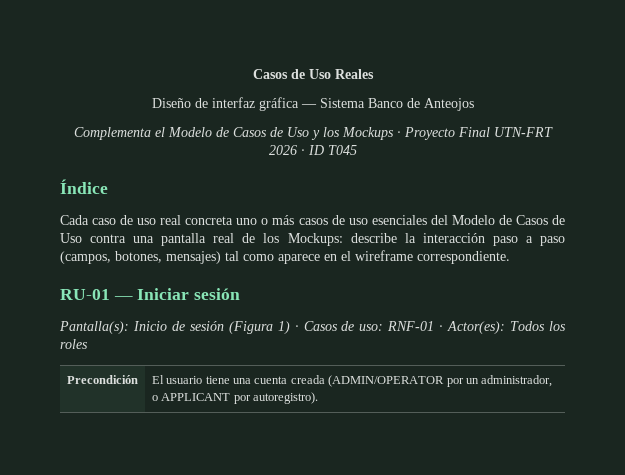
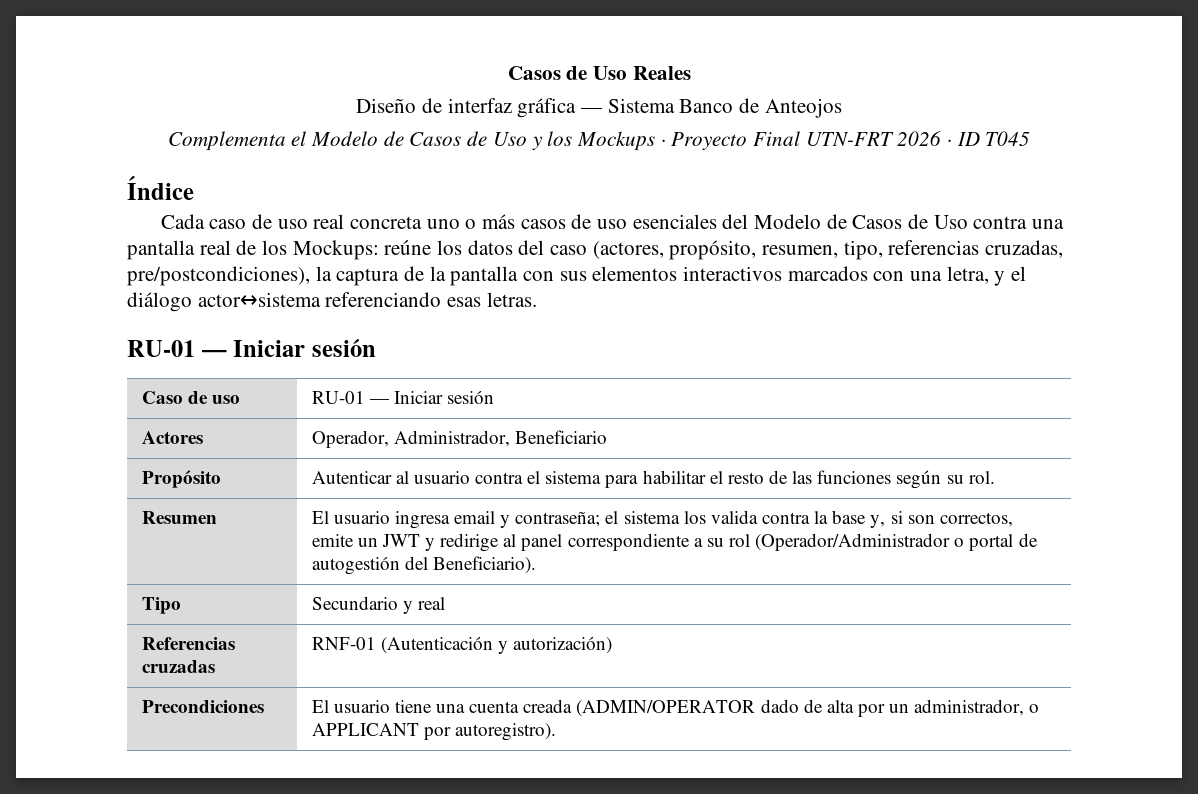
- Cada caso de uso real concreta uno o más casos de uso esenciales del Modelo de Casos de Uso contra una pantalla real de los Mockups: describe la interacción paso a paso (campos, botones, mensajes) tal como aparece en el wireframe correspondiente.
+ Cada caso de uso real concreta uno o más casos de uso esenciales del Modelo de Casos de Uso contra una pantalla real de los Mockups: reúne los datos del caso (actores, propósito, resumen, tipo, referencias cruzadas, pre/postcondiciones), la captura de la pantalla con sus elementos interactivos marcados con una letra, y el diálogo actor↔sistema referenciando esas letras.
  RU-01 — Iniciar sesión
- Pantalla(s): Inicio de sesión (Figura 1) · Casos de uso: RNF-01 · Actor(es): Todos los roles
- Precondición | El usuario tiene una cuenta creada (ADMIN/OPERATOR por un administrador, o APPLICANT por autoregistro).
+ Caso de uso | RU-01 — Iniciar sesión
+ Actores | Operador, Administrador, Beneficiario
+ Propósito | Autenticar al usuario contra el sistema para habilitar el resto de las funciones según su rol.
+ Resumen | El usuario ingresa email y contraseña; el sistema los valida contra la base y, si son correctos, emite un JWT y redirige al panel correspondiente a su rol (Operador/Administrador o portal de autogestión del Beneficiario).
+ Tipo | Secundario y real
+ Referencias cruzadas | RNF-01 (Autenticación y autorización)
+ Precondiciones | El usuario tiene una cuenta creada (ADMIN/OPERATOR dado de alta por un administrador, o APPLICANT por autoregistro).

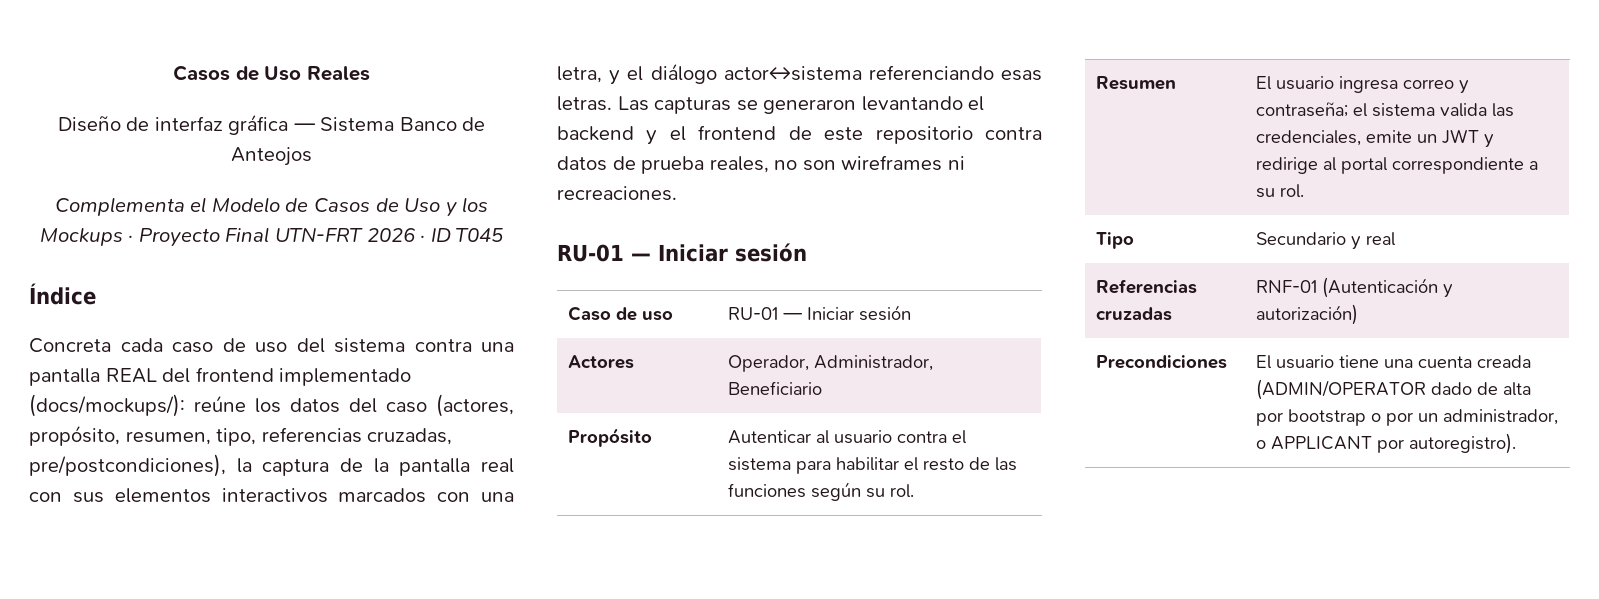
- Cada caso de uso real concreta uno o más casos de uso esenciales del Modelo de Casos de Uso contra una pantalla real de los Mockups: reúne los datos del caso (actores, propósito, resumen, tipo, referencias cruzadas, pre/postcondiciones), la captura de la pantalla con sus elementos interactivos marcados con una letra, y el diálogo actor↔sistema referenciando esas letras.
+ Concreta cada caso de uso del sistema contra una pantalla REAL del frontend implementado (docs/mockups/): reúne los datos del caso (actores, propósito, resumen, tipo, referencias cruzadas, pre/postcondiciones), la captura de la pantalla real con sus elementos interactivos marcados con una letra, y el diálogo actor↔sistema referenciando esas letras. Las capturas se generaron levantando el backend y el frontend de este repositorio contra datos de prueba reales, no son wireframes ni recreaciones.
- Resumen | El usuario ingresa email y contraseña; el sistema los valida contra la base y, si son correctos, emite un JWT y redirige al panel correspondiente a su rol (Operador/Administrador o portal de autogestión del Beneficiario).
+ Resumen | El usuario ingresa correo y contraseña; el sistema valida las credenciales, emite un JWT y redirige al portal correspondiente a su rol.
- Precondiciones | El usuario tiene una cuenta creada (ADMIN/OPERATOR dado de alta por un administrador, o APPLICANT por autoregistro).
+ Precondiciones | El usuario tiene una cuenta creada (ADMIN/OPERATOR dado de alta por bootstrap o por un administrador, o APPLICANT por autoregistro).

